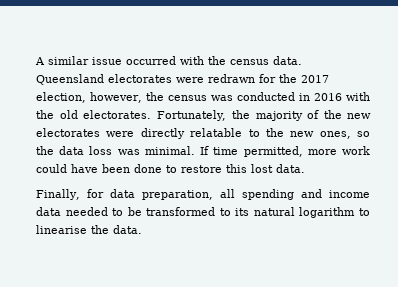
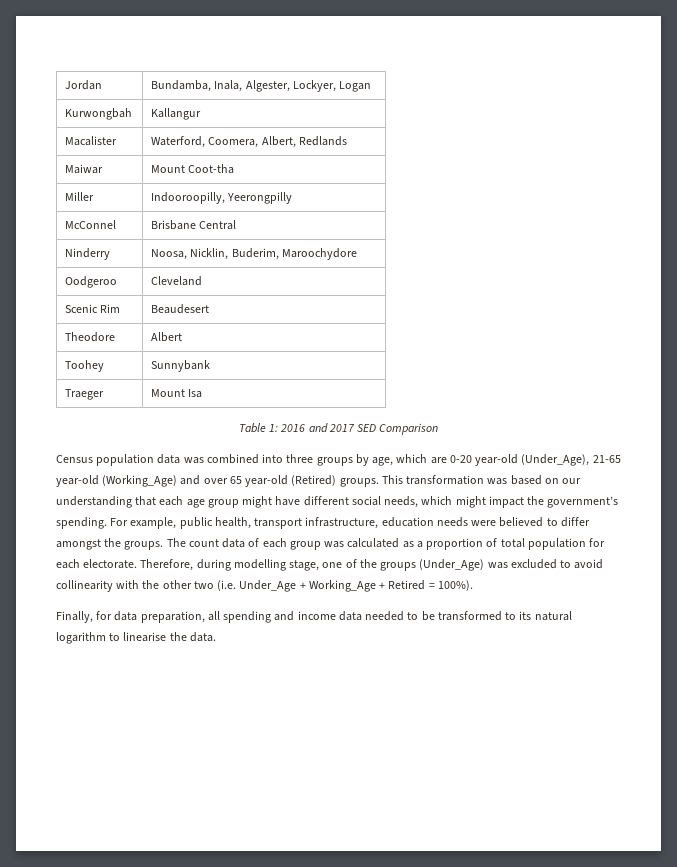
- A similar issue occurred with the census data. Queensland electorates were redrawn for the 2017 election, however, the census was conducted in 2016 with the old electorates. Fortunately, the majority of the new electorates were directly relatable to the new ones, so the data loss was minimal. If time permitted, more work could have been done to restore this lost data.
+ Jordan | Bundamba, Inala, Algester, Lockyer, Logan
+ Kurwongbah | Kallangur
+ Macalister | Waterford, Coomera, Albert, Redlands
+ Maiwar | Mount Coot-tha
+ Miller | Indooroopilly, Yeerongpilly
+ McConnel | Brisbane Central
+ Ninderry | Noosa, Nicklin, Buderim, Maroochydore
+ Oodgeroo | Cleveland
+ Scenic Rim | Beaudesert
+ Theodore | Albert
+ Toohey | Sunnybank
+ Traeger | Mount Isa
+ Table 1: 2016 and 2017 SED Comparison
+ Census population data was combined into three groups by age, which are 0-20 year-old (Under_Age), 21-65 year-old (Working_Age) and over 65 year-old (Retired) groups. This transformation was based on our understanding that each age group might have different social needs, which might impact the government’s spending. For example, public health, transport infrastructure, education needs were believed to differ amongst the groups. The count data of each group was calculated as a proportion of total population for each electorate. Therefore, during modelling stage, one of the groups (Under_Age) was excluded to avoid collinearity with the other two (i.e. Under_Age + Working_Age + Retired = 100%).

